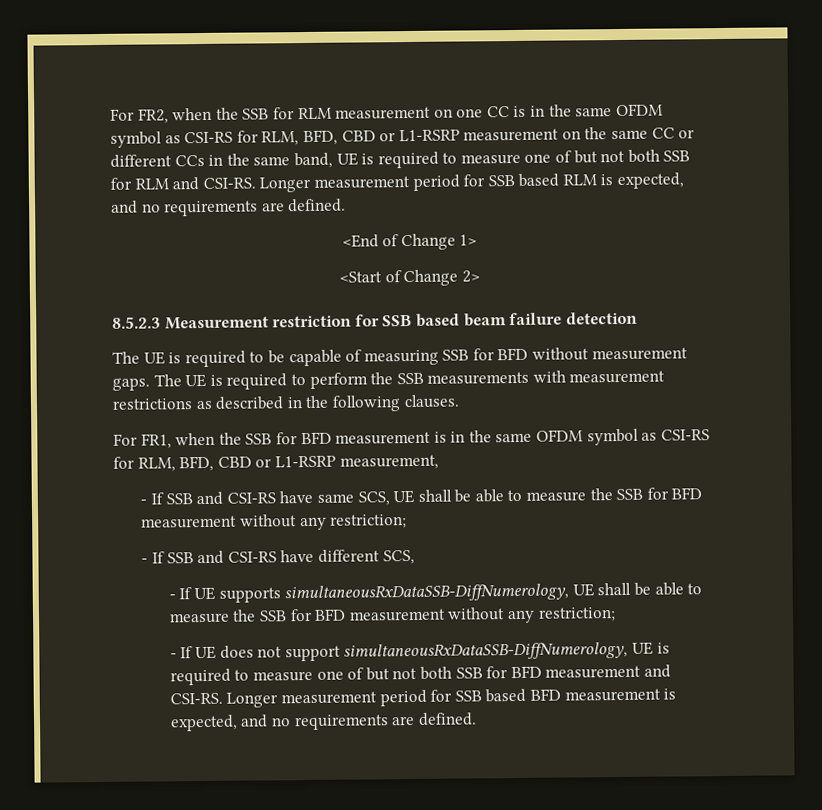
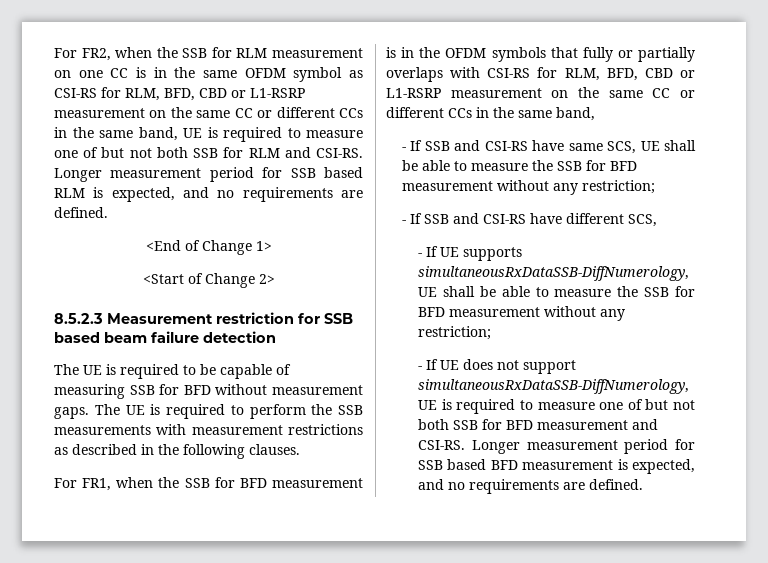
- For FR1, when the SSB for BFD measurement is in the same OFDM symbol as CSI-RS for RLM, BFD, CBD or L1-RSRP measurement,
+ For FR1, when the SSB for BFD measurement is in the OFDM symbols that fully or partially overlaps with CSI-RS for RLM, BFD, CBD or L1-RSRP measurement on the same CC or different CCs in the same band,

